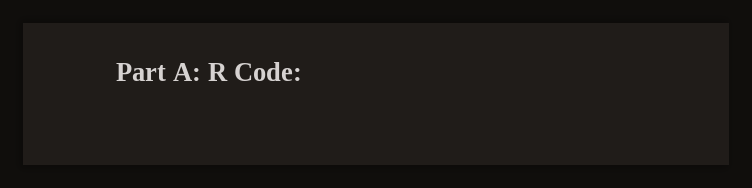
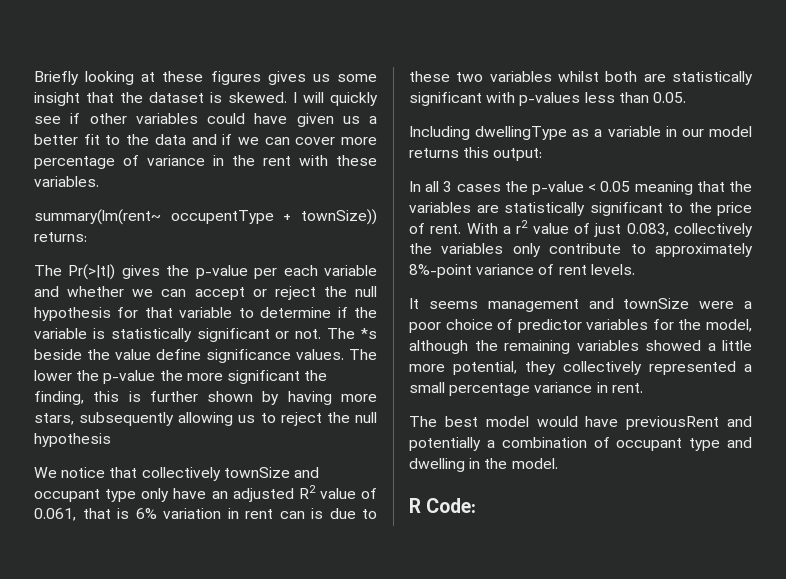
- Part A: R Code:
+ Briefly looking at these figures gives us some insight that the dataset is skewed. I will quickly see if other variables could have given us a better fit to the data and if we can cover more percentage of variance in the rent with these variables.
+ summary(lm(rent~ occupentType + townSize)) returns:
+ The Pr(>|t|) gives the p-value per each variable and whether we can accept or reject the null hypothesis for that variable to determine if the variable is statistically significant or not. The *s beside the value define significance values. The lower the p-value the more significant the finding, this is further shown by having more stars, subsequently allowing us to reject the null hypothesis
+ We notice that collectively townSize and occupant type only have an adjusted R2 value of 0.061, that is 6% variation in rent can is due to these two variables whilst both are statistically significant with p-values less than 0.05.
+ Including dwellingType as a variable in our model returns this output:
+ In all 3 cases the p-value < 0.05 meaning that the variables are statistically significant to the price of rent. With a r2 value of just 0.083, collectively the variables only contribute to approximately 8%-point variance of rent levels.
+ It seems management and townSize were a poor choice of predictor variables for the model, although the remaining variables showed a little more potential, they collectively represented a small percentage variance in rent.
+ The best model would have previousRent and potentially a combination of occupant type and dwelling in the model.
+ R Code:

